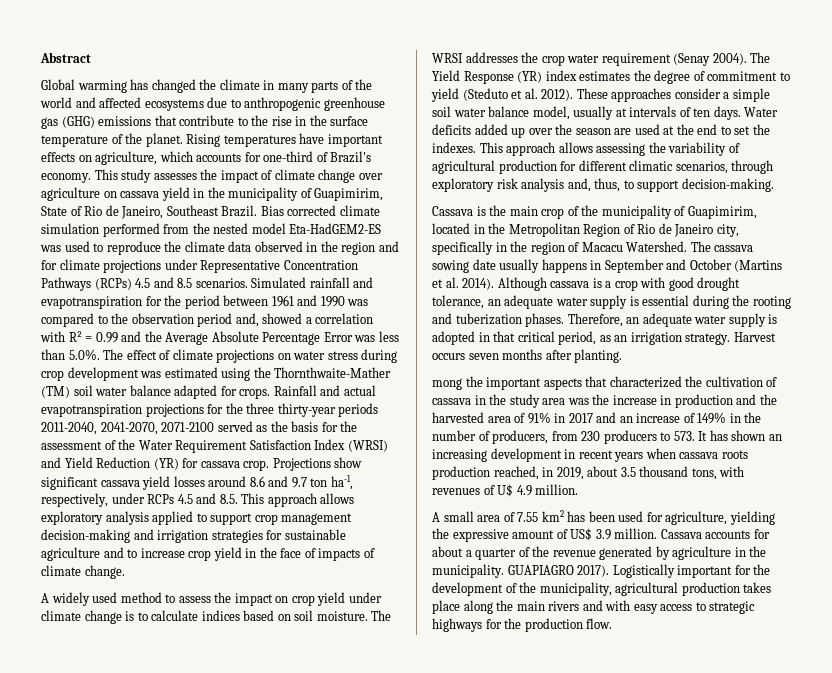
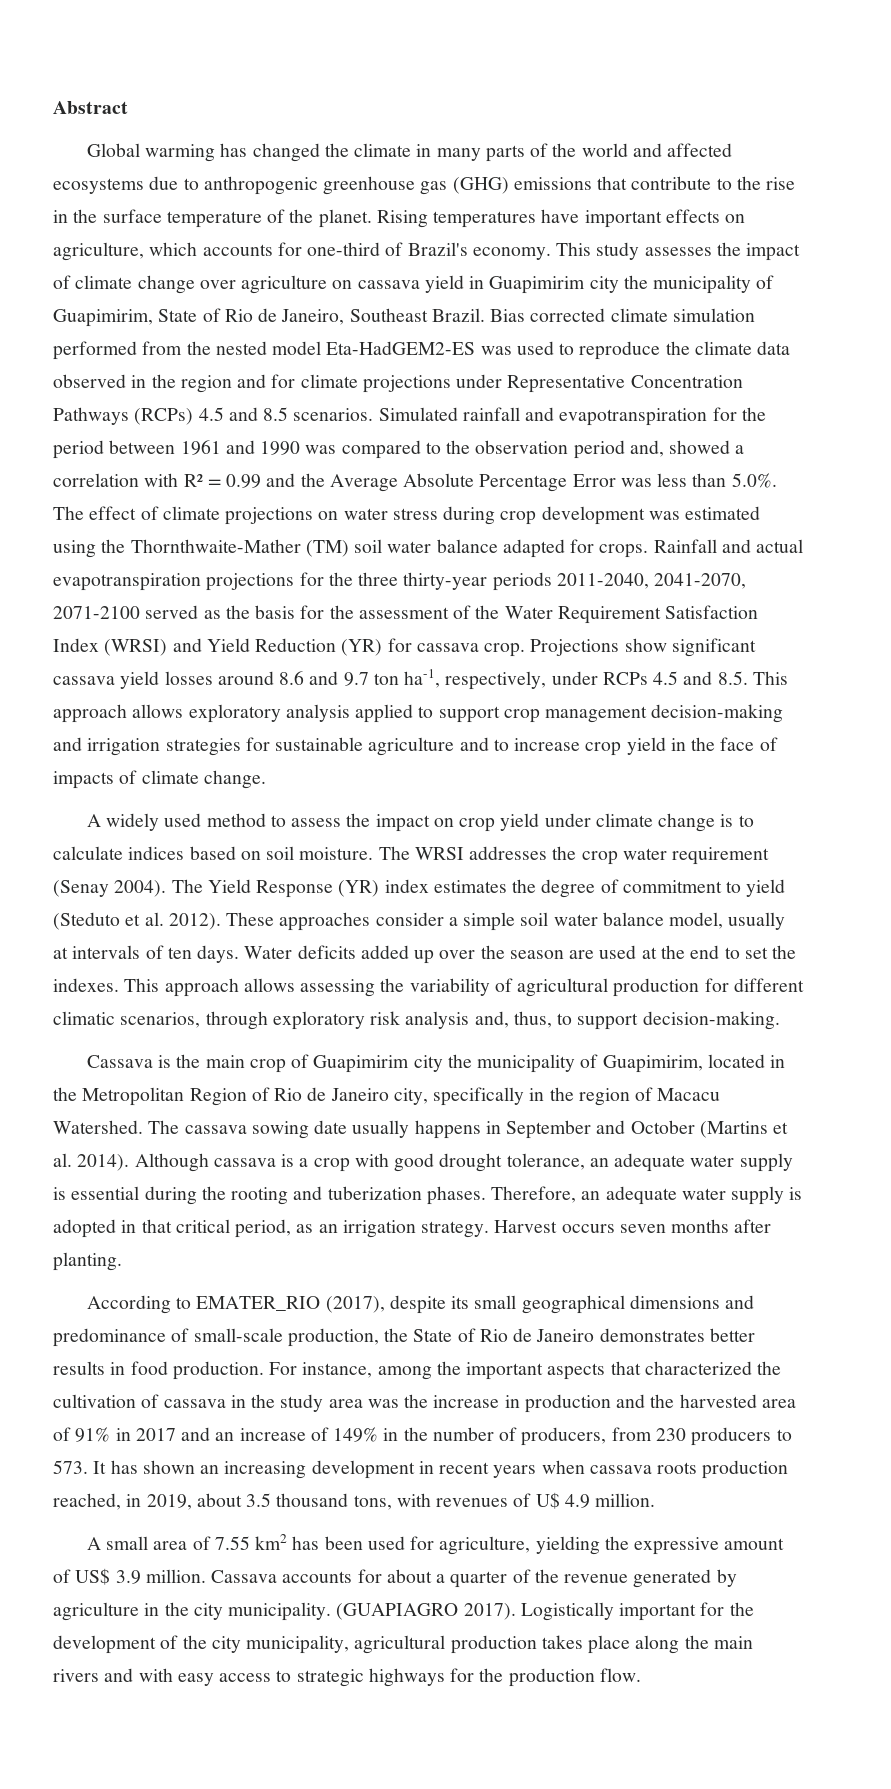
- This study assesses the impact of climate change over agriculture on cassava yield in the municipality of Guapimirim, State of Rio de Janeiro, Southeast Brazil.
+ This study assesses the impact of climate change over agriculture on cassava yield in Guapimirim city the municipality of Guapimirim, State of Rio de Janeiro, Southeast Brazil.
- Cassava is the main crop of the municipality of Guapimirim, located in the Metropolitan Region of Rio de Janeiro city, specifically in the region of Macacu Watershed.
+ Cassava is the main crop of Guapimirim city the municipality of Guapimirim, located in the Metropolitan Region of Rio de Janeiro city, specifically in the region of Macacu Watershed.
- mong the important aspects that characterized the cultivation of cassava in the study area was the increase in production and the harvested area of 91% in 2017 and an increase of 149% in the number of producers, from 230 producers to 573. It has shown an increasing development in recent years when cassava roots production reached, in 2019, about 3.5 thousand tons, with revenues of U$ 4.9 million.
+ According to EMATER_RIO (2017), despite its small geographical dimensions and predominance of small-scale production, the State of Rio de Janeiro demonstrates better results in food production. For instance, among the important aspects that characterized the cultivation of cassava in the study area was the increase in production and the harvested area of 91% in 2017 and an increase of 149% in the number of producers, from 230 producers to 573. It has shown an increasing development in recent years when cassava roots production reached, in 2019, about 3.5 thousand tons, with revenues of U$ 4.9 million.
- Cassava accounts for about a quarter of the revenue generated by agriculture in the municipality. GUAPIAGRO 2017).
+ Cassava accounts for about a quarter of the revenue generated by agriculture in the city municipality. (GUAPIAGRO 2017).
- Logistically important for the development of the municipality, agricultural production takes place along the main rivers and with easy access to strategic highways for the production flow.
+ Logistically important for the development of the city municipality, agricultural production takes place along the main rivers and with easy access to strategic highways for the production flow.

